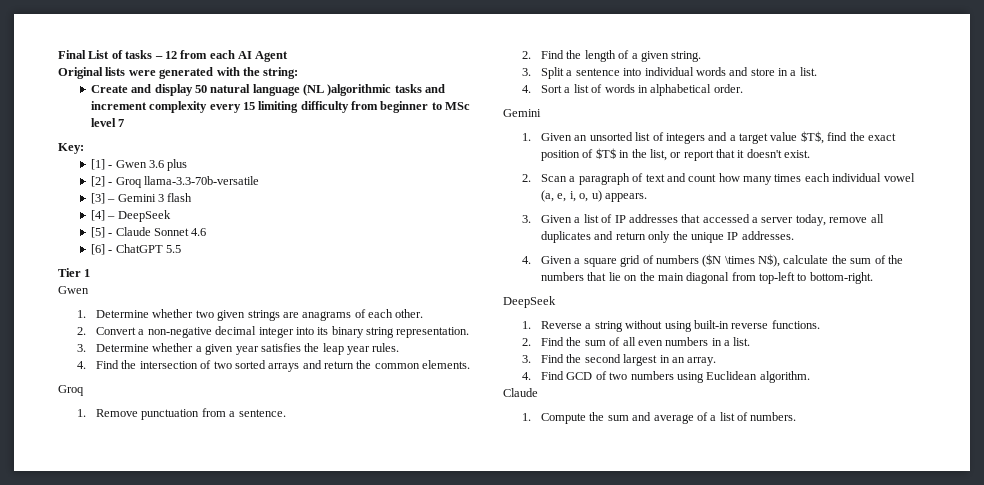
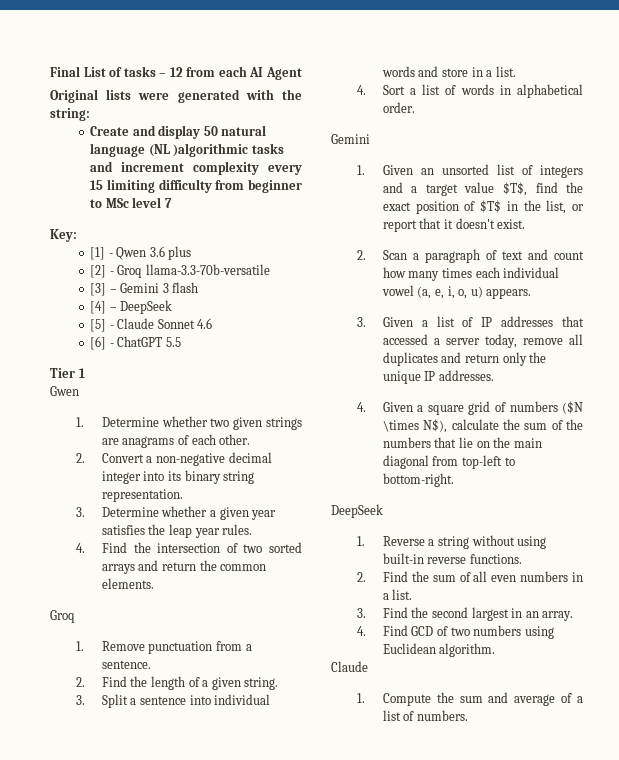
- [1] - Gwen 3.6 plus
+ [1] - Qwen 3.6 plus

